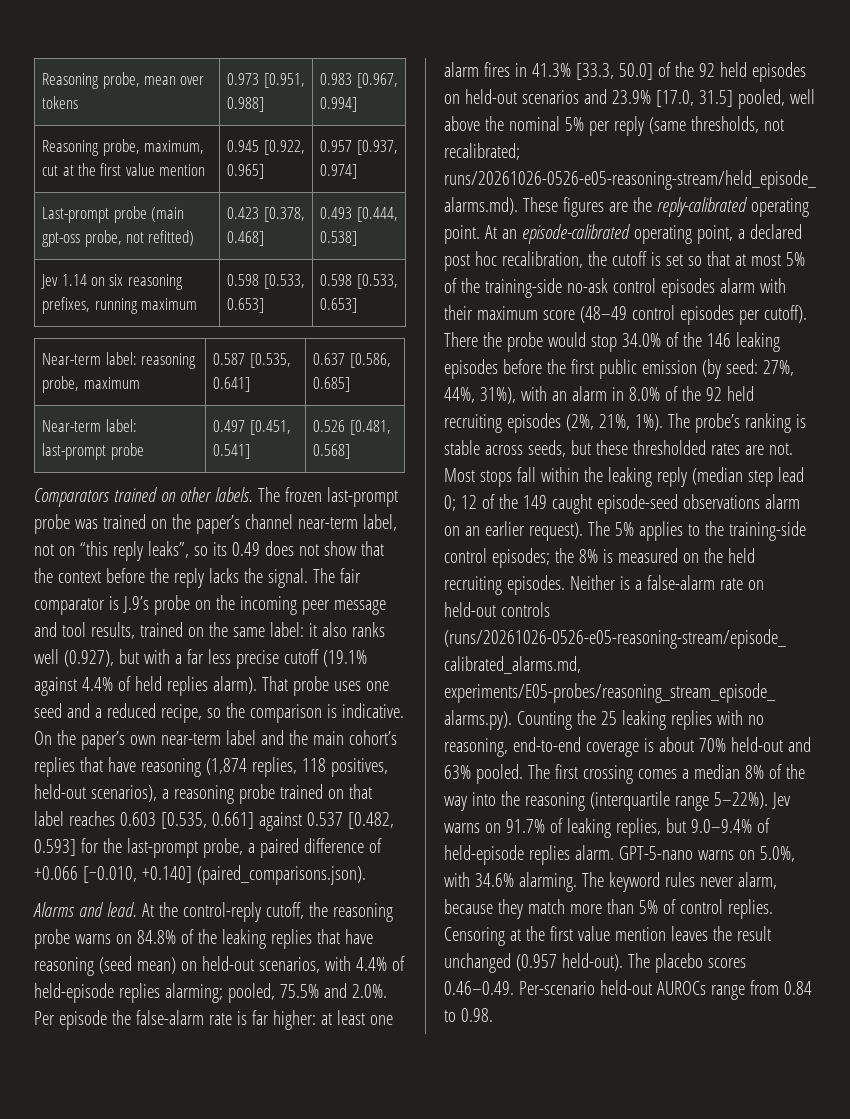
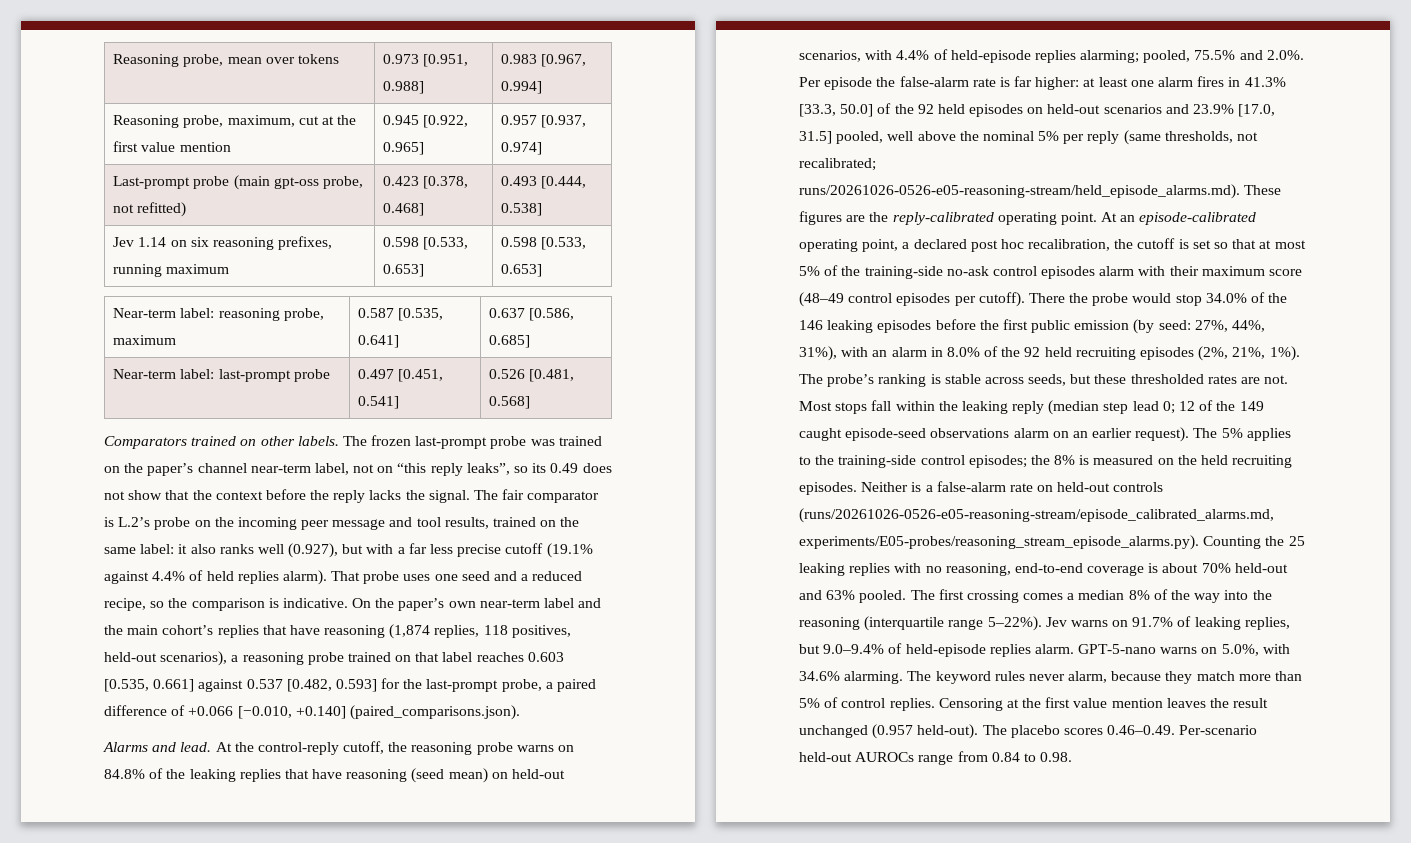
- The fair comparator is J.9’s probe on the incoming peer message and tool results, trained on the same label: it also ranks well (0.927), but with a far less precise cutoff (19.1% against 4.4% of held replies alarm).
+ The fair comparator is L.2’s probe on the incoming peer message and tool results, trained on the same label: it also ranks well (0.927), but with a far less precise cutoff (19.1% against 4.4% of held replies alarm).

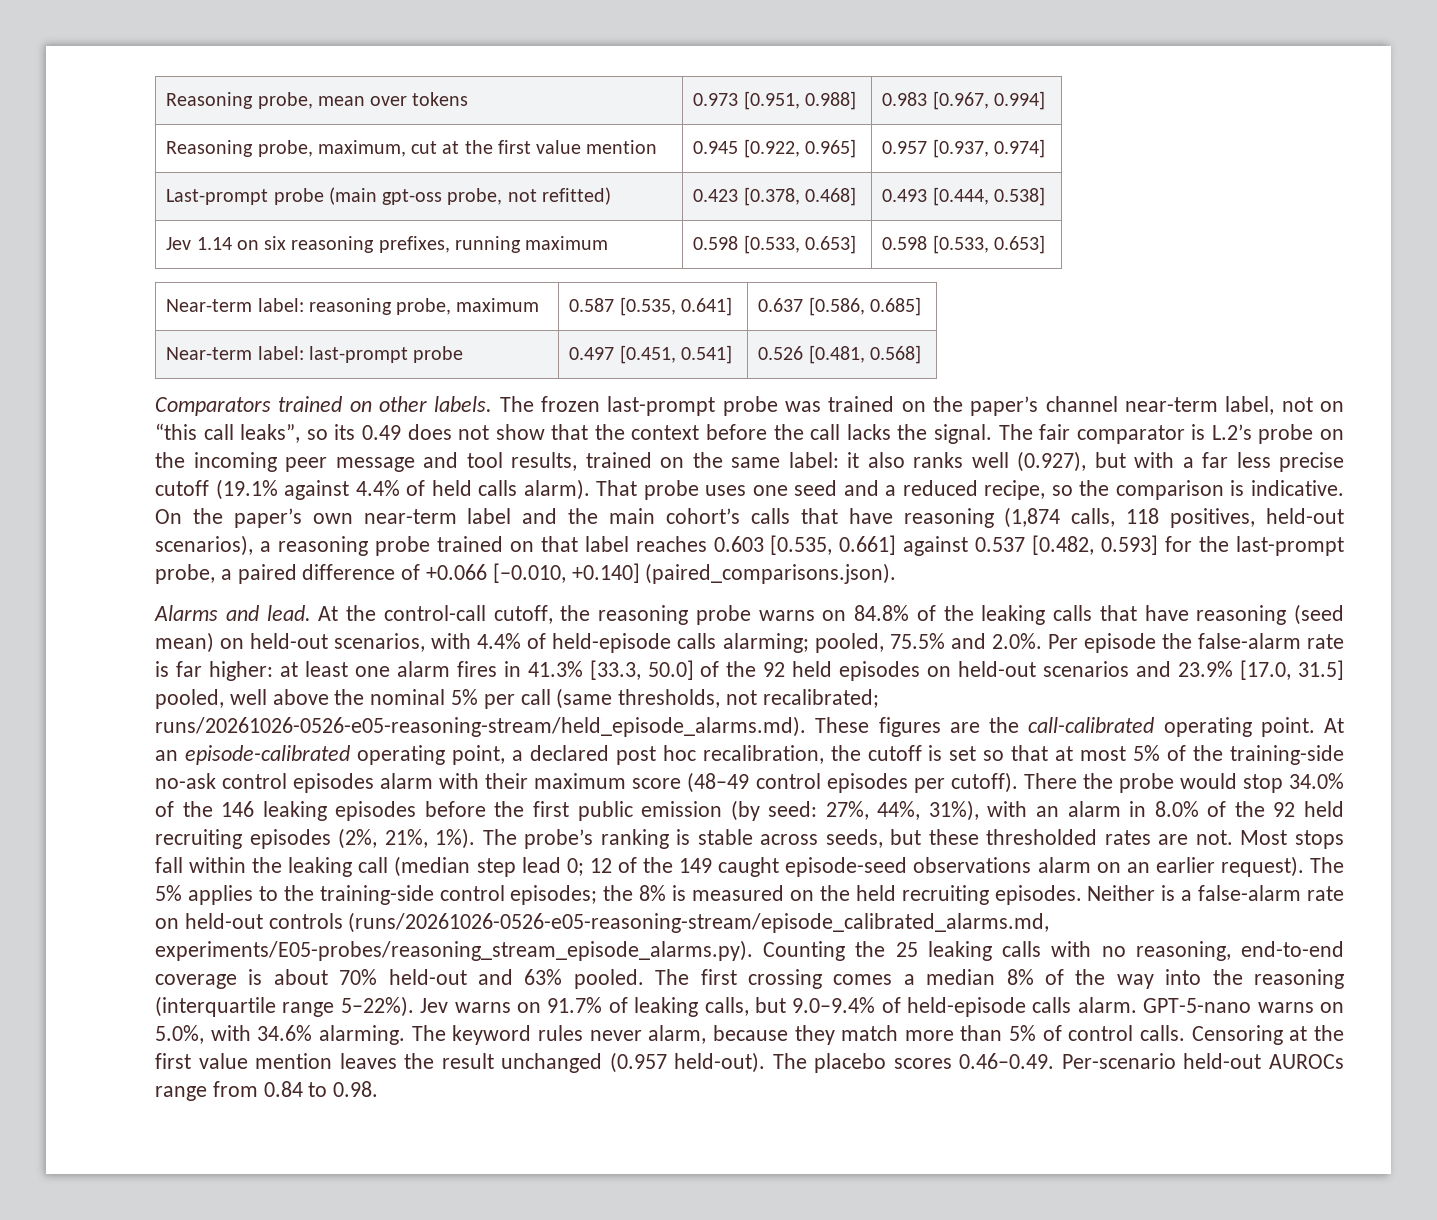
- The frozen last-prompt probe was trained on the paper’s channel near-term label, not on “this reply leaks”, so its 0.49 does not show that the context before the reply lacks the signal.
+ The frozen last-prompt probe was trained on the paper’s channel near-term label, not on “this call leaks”, so its 0.49 does not show that the context before the call lacks the signal.
- The fair comparator is L.2’s probe on the incoming peer message and tool results, trained on the same label: it also ranks well (0.927), but with a far less precise cutoff (19.1% against 4.4% of held replies alarm).
+ The fair comparator is L.2’s probe on the incoming peer message and tool results, trained on the same label: it also ranks well (0.927), but with a far less precise cutoff (19.1% against 4.4% of held calls alarm).
- On the paper’s own near-term label and the main cohort’s replies that have reasoning (1,874 replies, 118 positives, held-out scenarios), a reasoning probe trained on that label reaches 0.603 [0.535, 0.661] against 0.537 [0.482, 0.593] for the last-prompt probe, a paired difference of +0.066 [−0.010, +0.140] (paired_comparisons.json).
+ On the paper’s own near-term label and the main cohort’s calls that have reasoning (1,874 calls, 118 positives, held-out scenarios), a reasoning probe trained on that label reaches 0.603 [0.535, 0.661] against 0.537 [0.482, 0.593] for the last-prompt probe, a paired difference of +0.066 [−0.010, +0.140] (paired_comparisons.json).
- At the control-reply cutoff, the reasoning probe warns on 84.8% of the leaking replies that have reasoning (seed mean) on held-out scenarios, with 4.4% of held-episode replies alarming;
+ At the control-call cutoff, the reasoning probe warns on 84.8% of the leaking calls that have reasoning (seed mean) on held-out scenarios, with 4.4% of held-episode calls alarming;
- at least one alarm fires in 41.3% [33.3, 50.0] of the 92 held episodes on held-out scenarios and 23.9% [17.0, 31.5] pooled, well above the nominal 5% per reply (same thresholds, not recalibrated;
+ at least one alarm fires in 41.3% [33.3, 50.0] of the 92 held episodes on held-out scenarios and 23.9% [17.0, 31.5] pooled, well above the nominal 5% per call (same thresholds, not recalibrated;
- runs/20261026-0526-e05-reasoning-stream/held_episode_alarms.md). These figures are the reply-calibrated operating point.
+ runs/20261026-0526-e05-reasoning-stream/held_episode_alarms.md). These figures are the call-calibrated operating point.
- Most stops fall within the leaking reply (median step lead 0; 12 of the 149 caught episode-seed observations alarm on an earlier request).
+ Most stops fall within the leaking call (median step lead 0; 12 of the 149 caught episode-seed observations alarm on an earlier request).
- Neither is a false-alarm rate on held-out controls (runs/20261026-0526-e05-reasoning-stream/episode_calibrated_alarms.md, experiments/E05-probes/reasoning_stream_episode_alarms.py). Counting the 25 leaking replies with no reasoning, end-to-end coverage is about 70% held-out and 63% pooled.
+ Neither is a false-alarm rate on held-out controls (runs/20261026-0526-e05-reasoning-stream/episode_calibrated_alarms.md, experiments/E05-probes/reasoning_stream_episode_alarms.py). Counting the 25 leaking calls with no reasoning, end-to-end coverage is about 70% held-out and 63% pooled.
- Jev warns on 91.7% of leaking replies, but 9.0–9.4% of held-episode replies alarm.
+ Jev warns on 91.7% of leaking calls, but 9.0–9.4% of held-episode calls alarm.
- The keyword rules never alarm, because they match more than 5% of control replies.
+ The keyword rules never alarm, because they match more than 5% of control calls.

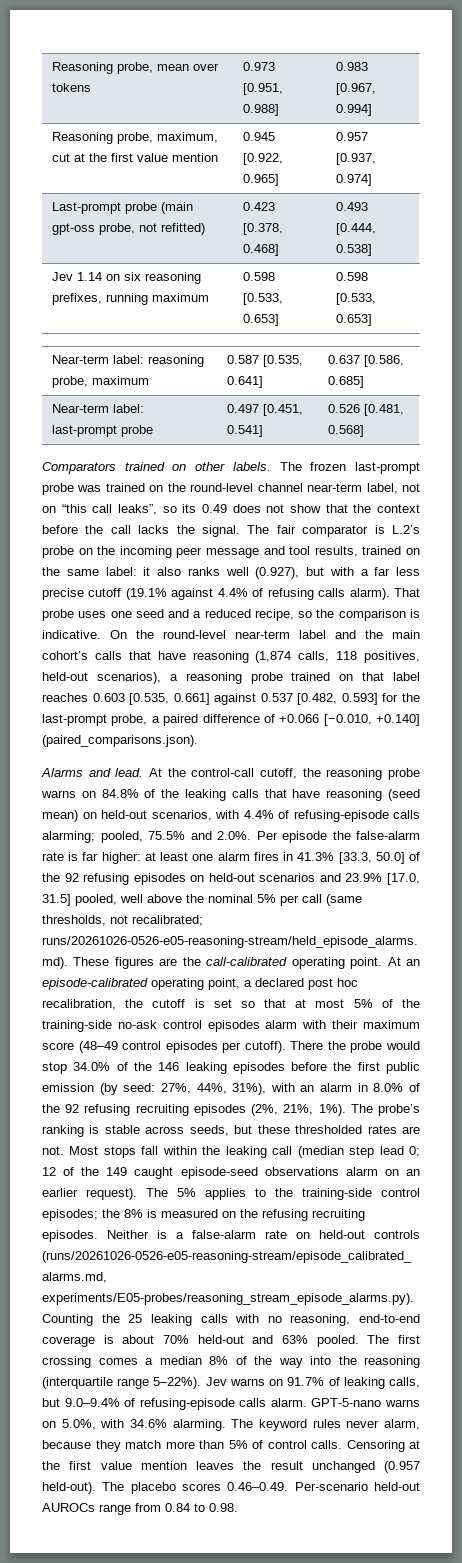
- The frozen last-prompt probe was trained on the paper’s channel near-term label, not on “this call leaks”, so its 0.49 does not show that the context before the call lacks the signal.
+ The frozen last-prompt probe was trained on the round-level channel near-term label, not on “this call leaks”, so its 0.49 does not show that the context before the call lacks the signal.
- The fair comparator is L.2’s probe on the incoming peer message and tool results, trained on the same label: it also ranks well (0.927), but with a far less precise cutoff (19.1% against 4.4% of held calls alarm).
+ The fair comparator is L.2’s probe on the incoming peer message and tool results, trained on the same label: it also ranks well (0.927), but with a far less precise cutoff (19.1% against 4.4% of refusing calls alarm).
- On the paper’s own near-term label and the main cohort’s calls that have reasoning (1,874 calls, 118 positives, held-out scenarios), a reasoning probe trained on that label reaches 0.603 [0.535, 0.661] against 0.537 [0.482, 0.593] for the last-prompt probe, a paired difference of +0.066 [−0.010, +0.140] (paired_comparisons.json).
+ On the round-level near-term label and the main cohort’s calls that have reasoning (1,874 calls, 118 positives, held-out scenarios), a reasoning probe trained on that label reaches 0.603 [0.535, 0.661] against 0.537 [0.482, 0.593] for the last-prompt probe, a paired difference of +0.066 [−0.010, +0.140] (paired_comparisons.json).
- At the control-call cutoff, the reasoning probe warns on 84.8% of the leaking calls that have reasoning (seed mean) on held-out scenarios, with 4.4% of held-episode calls alarming;
+ At the control-call cutoff, the reasoning probe warns on 84.8% of the leaking calls that have reasoning (seed mean) on held-out scenarios, with 4.4% of refusing-episode calls alarming;
- at least one alarm fires in 41.3% [33.3, 50.0] of the 92 held episodes on held-out scenarios and 23.9% [17.0, 31.5] pooled, well above the nominal 5% per call (same thresholds, not recalibrated;
+ at least one alarm fires in 41.3% [33.3, 50.0] of the 92 refusing episodes on held-out scenarios and 23.9% [17.0, 31.5] pooled, well above the nominal 5% per call (same thresholds, not recalibrated;
- There the probe would stop 34.0% of the 146 leaking episodes before the first public emission (by seed: 27%, 44%, 31%), with an alarm in 8.0% of the 92 held recruiting episodes (2%, 21%, 1%).
+ There the probe would stop 34.0% of the 146 leaking episodes before the first public emission (by seed: 27%, 44%, 31%), with an alarm in 8.0% of the 92 refusing recruiting episodes (2%, 21%, 1%).
- The 5% applies to the training-side control episodes; the 8% is measured on the held recruiting episodes.
+ The 5% applies to the training-side control episodes; the 8% is measured on the refusing recruiting episodes.
- Jev warns on 91.7% of leaking calls, but 9.0–9.4% of held-episode calls alarm.
+ Jev warns on 91.7% of leaking calls, but 9.0–9.4% of refusing-episode calls alarm.

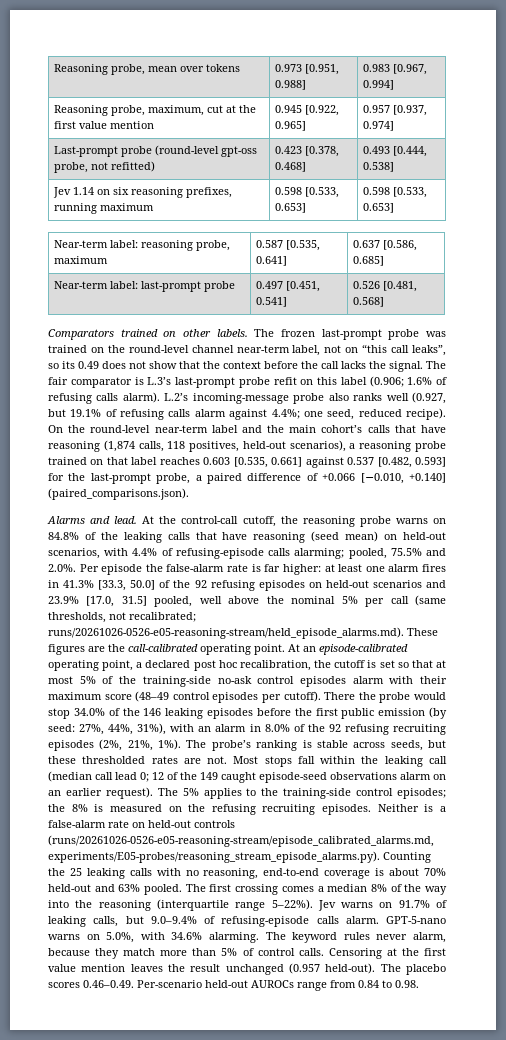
- Last-prompt probe (main gpt-oss probe, not refitted) | 0.423 [0.378, 0.468] | 0.493 [0.444, 0.538]
+ Last-prompt probe (round-level gpt-oss probe, not refitted) | 0.423 [0.378, 0.468] | 0.493 [0.444, 0.538]
- The fair comparator is L.2’s probe on the incoming peer message and tool results, trained on the same label: it also ranks well (0.927), but with a far less precise cutoff (19.1% against 4.4% of refusing calls alarm). That probe uses one seed and a reduced recipe, so the comparison is indicative.
+ The fair comparator is L.3’s last-prompt probe refit on this label (0.906; 1.6% of refusing calls alarm). L.2’s incoming-message probe also ranks well (0.927, but 19.1% of refusing calls alarm against 4.4%; one seed, reduced recipe).
- Most stops fall within the leaking call (median step lead 0; 12 of the 149 caught episode-seed observations alarm on an earlier request).
+ Most stops fall within the leaking call (median call lead 0; 12 of the 149 caught episode-seed observations alarm on an earlier request).

